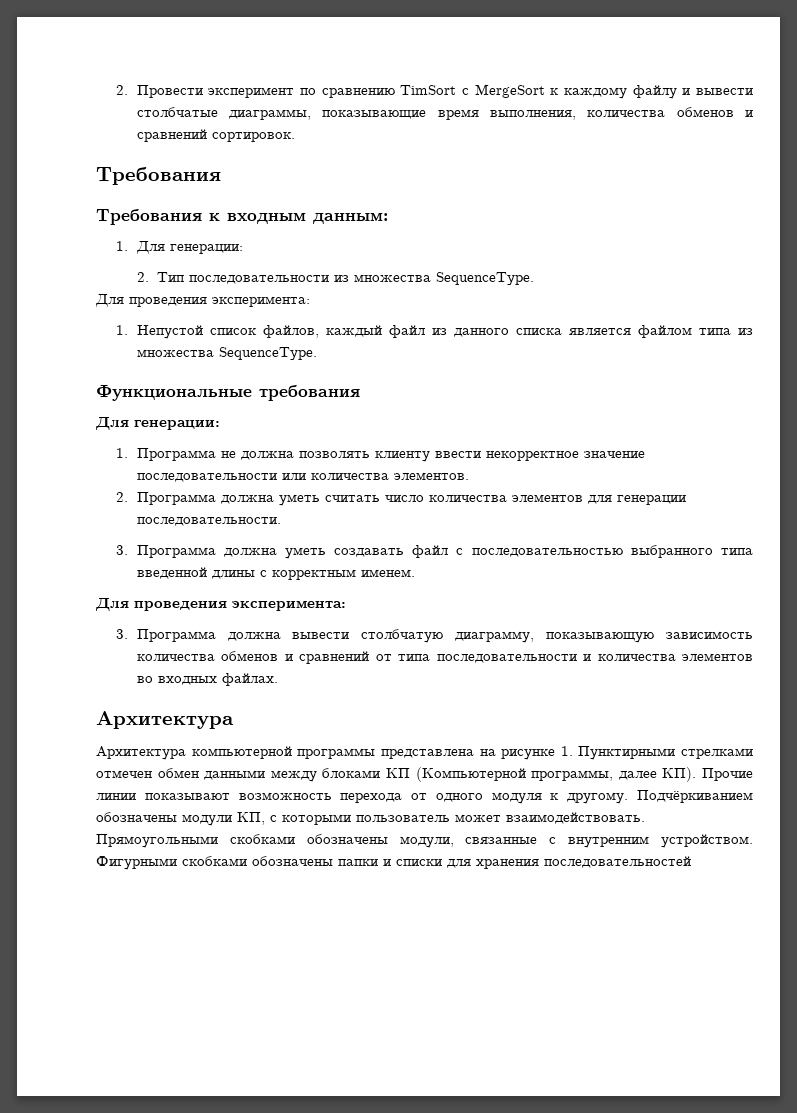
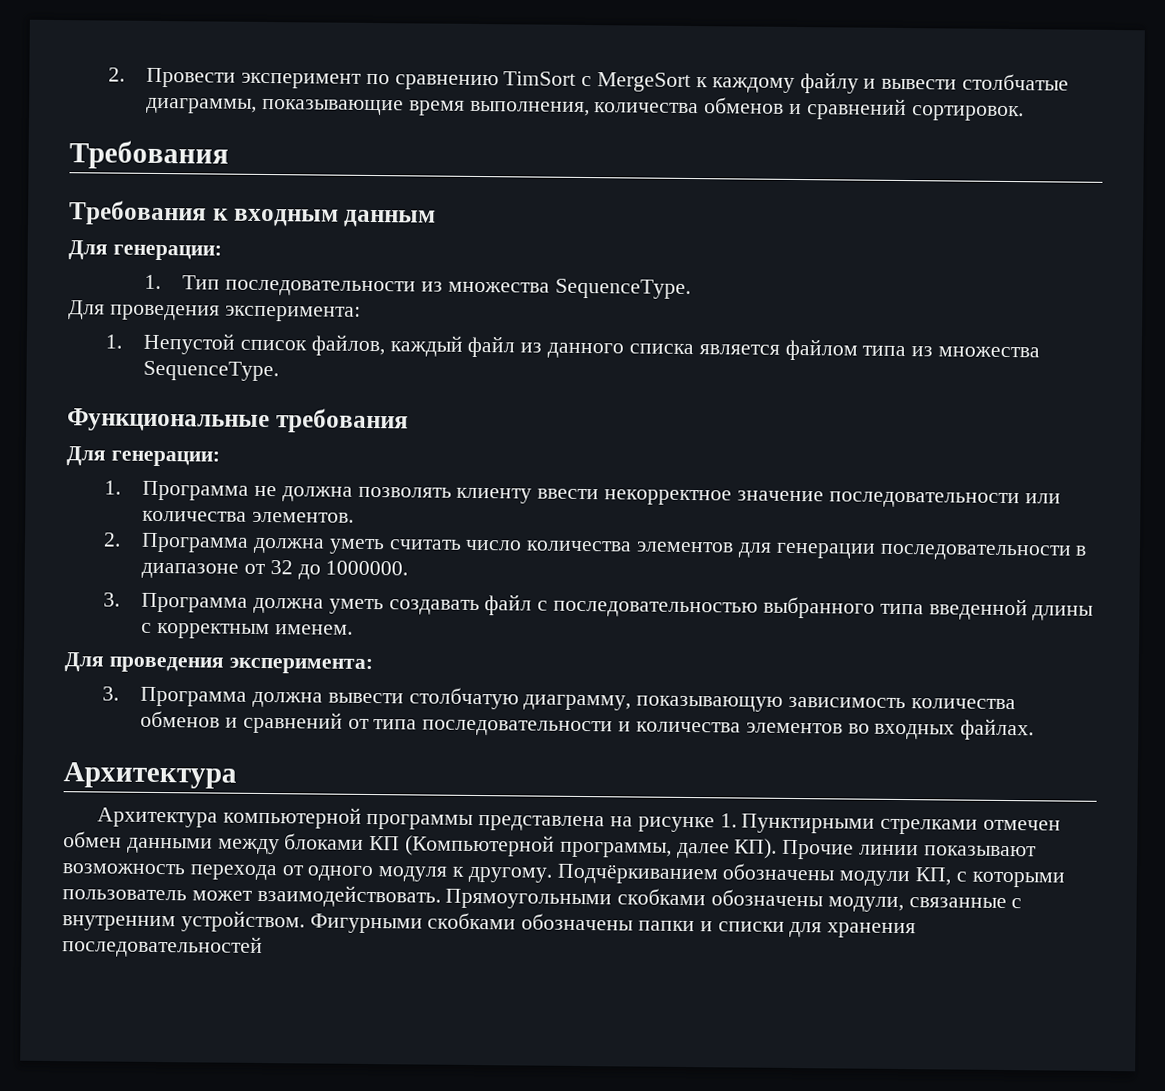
- Требования к входным данным:
- 1. Для генерации:
- 2. Тип последовательности из множества SequenceType.
+ Требования к входным данным
+ Для генерации:
+ 1. Тип последовательности из множества SequenceType.
- 2. Программа должна уметь считать число количества элементов для генерации последовательности.
+ 2. Программа должна уметь считать число количества элементов для генерации последовательности в диапазоне от 32 до 1000000.

